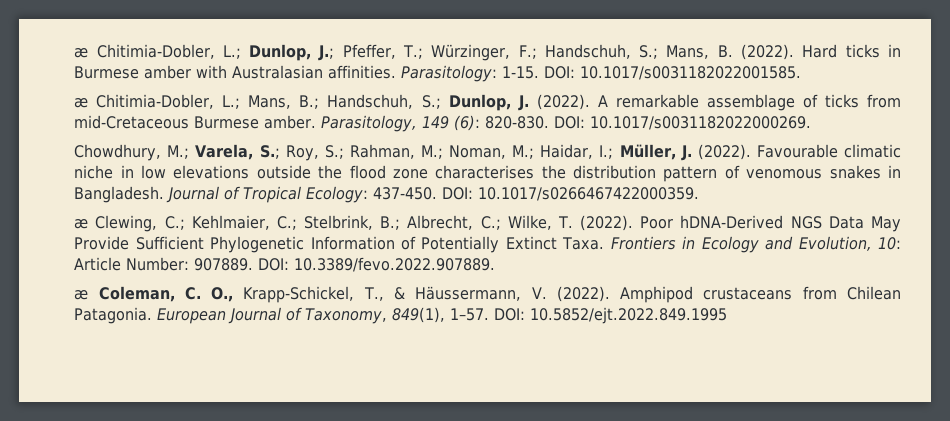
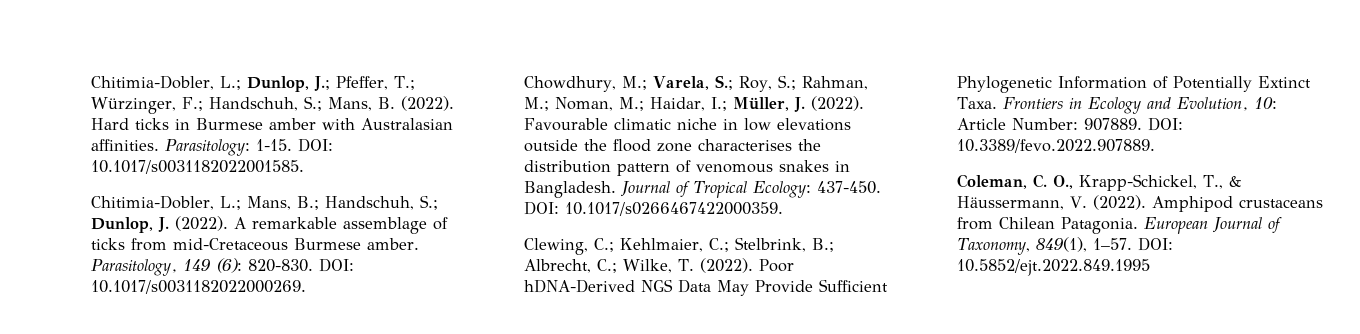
- æ Chitimia-Dobler, L.; Dunlop, J.; Pfeffer, T.; Würzinger, F.; Handschuh, S.; Mans, B. (2022).
+ Chitimia-Dobler, L.; Dunlop, J.; Pfeffer, T.; Würzinger, F.; Handschuh, S.; Mans, B. (2022).
- æ Chitimia-Dobler, L.; Mans, B.; Handschuh, S.; Dunlop, J. (2022).
+ Chitimia-Dobler, L.; Mans, B.; Handschuh, S.; Dunlop, J. (2022).
- æ Clewing, C.; Kehlmaier, C.; Stelbrink, B.; Albrecht, C.; Wilke, T. (2022).
+ Clewing, C.; Kehlmaier, C.; Stelbrink, B.; Albrecht, C.; Wilke, T. (2022).
- æ Coleman, C. O., Krapp-Schickel, T., & Häussermann, V. (2022).
+ Coleman, C. O., Krapp-Schickel, T., & Häussermann, V. (2022).

